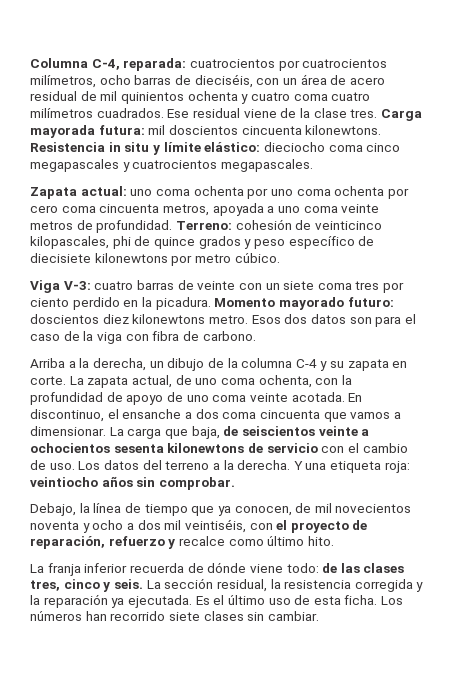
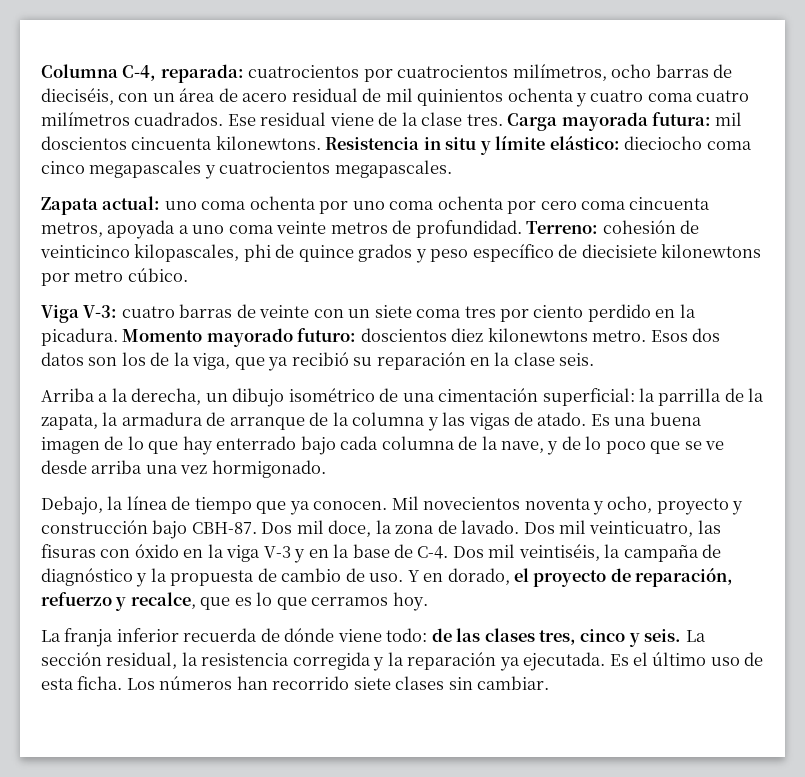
- Esos dos datos son para el caso de la viga con fibra de carbono.
+ Esos dos datos son los de la viga, que ya recibió su reparación en la clase seis.
- Arriba a la derecha, un dibujo de la columna C-4 y su zapata en corte. La zapata actual, de uno coma ochenta, con la profundidad de apoyo de uno coma veinte acotada. En discontinuo, el ensanche a dos coma cincuenta que vamos a dimensionar. La carga que baja, de seiscientos veinte a ochocientos sesenta kilonewtons de servicio con el cambio de uso. Los datos del terreno a la derecha. Y una etiqueta roja: veintiocho años sin comprobar.
+ Arriba a la derecha, un dibujo isométrico de una cimentación superficial: la parrilla de la zapata, la armadura de arranque de la columna y las vigas de atado. Es una buena imagen de lo que hay enterrado bajo cada columna de la nave, y de lo poco que se ve desde arriba una vez hormigonado.
- Debajo, la línea de tiempo que ya conocen, de mil novecientos noventa y ocho a dos mil veintiséis, con el proyecto de reparación, refuerzo y recalce como último hito.
+ Debajo, la línea de tiempo que ya conocen. Mil novecientos noventa y ocho, proyecto y construcción bajo CBH-87. Dos mil doce, la zona de lavado. Dos mil veinticuatro, las fisuras con óxido en la viga V-3 y en la base de C-4. Dos mil veintiséis, la campaña de diagnóstico y la propuesta de cambio de uso. Y en dorado, el proyecto de reparación, refuerzo y recalce, que es lo que cerramos hoy.

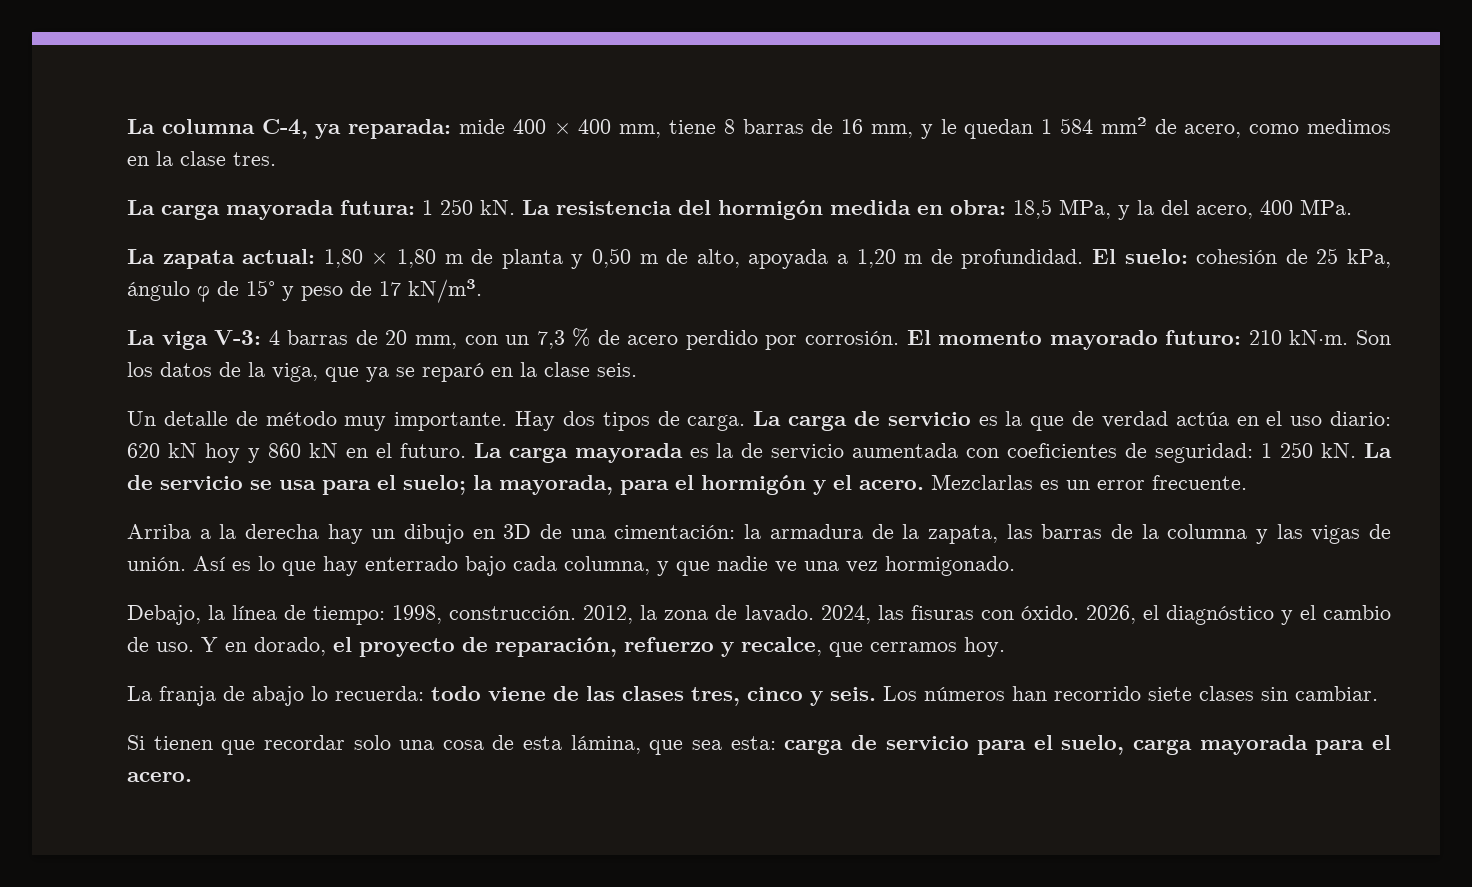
- Columna C-4, reparada: cuatrocientos por cuatrocientos milímetros, ocho barras de dieciséis, con un área de acero residual de mil quinientos ochenta y cuatro coma cuatro milímetros cuadrados. Ese residual viene de la clase tres. Carga mayorada futura: mil doscientos cincuenta kilonewtons. Resistencia in situ y límite elástico: dieciocho coma cinco megapascales y cuatrocientos megapascales.
- Zapata actual: uno coma ochenta por uno coma ochenta por cero coma cincuenta metros, apoyada a uno coma veinte metros de profundidad. Terreno: cohesión de veinticinco kilopascales, phi de quince grados y peso específico de diecisiete kilonewtons por metro cúbico.
- Viga V-3: cuatro barras de veinte con un siete coma tres por ciento perdido en la picadura. Momento mayorado futuro: doscientos diez kilonewtons metro. Esos dos datos son los de la viga, que ya recibió su reparación en la clase seis.
+ La columna C-4, ya reparada: mide 400 × 400 mm, tiene 8 barras de 16 mm, y le quedan 1 584 mm² de acero, como medimos en la clase tres.
+ La carga mayorada futura: 1 250 kN. La resistencia del hormigón medida en obra: 18,5 MPa, y la del acero, 400 MPa.
+ La zapata actual: 1,80 × 1,80 m de planta y 0,50 m de alto, apoyada a 1,20 m de profundidad. El suelo: cohesión de 25 kPa, ángulo φ de 15° y peso de 17 kN/m³.
+ La viga V-3: 4 barras de 20 mm, con un 7,3 % de acero perdido por corrosión. El momento mayorado futuro: 210 kN·m. Son los datos de la viga, que ya se reparó en la clase seis.
- Arriba a la derecha, un dibujo isométrico de una cimentación superficial: la parrilla de la zapata, la armadura de arranque de la columna y las vigas de atado. Es una buena imagen de lo que hay enterrado bajo cada columna de la nave, y de lo poco que se ve desde arriba una vez hormigonado.
+ Un detalle de método muy importante. Hay dos tipos de carga. La carga de servicio es la que de verdad actúa en el uso diario: 620 kN hoy y 860 kN en el futuro. La carga mayorada es la de servicio aumentada con coeficientes de seguridad: 1 250 kN. La de servicio se usa para el suelo; la mayorada, para el hormigón y el acero. Mezclarlas es un error frecuente.
+ Arriba a la derecha hay un dibujo en 3D de una cimentación: la armadura de la zapata, las barras de la columna y las vigas de unión. Así es lo que hay enterrado bajo cada columna, y que nadie ve una vez hormigonado.
- Debajo, la línea de tiempo que ya conocen. Mil novecientos noventa y ocho, proyecto y construcción bajo CBH-87. Dos mil doce, la zona de lavado. Dos mil veinticuatro, las fisuras con óxido en la viga V-3 y en la base de C-4. Dos mil veintiséis, la campaña de diagnóstico y la propuesta de cambio de uso.
+ Debajo, la línea de tiempo: 1998, construcción. 2012, la zona de lavado. 2024, las fisuras con óxido. 2026, el diagnóstico y el cambio de uso.
- Y en dorado, el proyecto de reparación, refuerzo y recalce, que es lo que cerramos hoy.
+ Y en dorado, el proyecto de reparación, refuerzo y recalce, que cerramos hoy.
- La franja inferior recuerda de dónde viene todo: de las clases tres, cinco y seis.
+ La franja de abajo lo recuerda: todo viene de las clases tres, cinco y seis.
- La sección residual, la resistencia corregida y la reparación ya ejecutada. Es el último uso de esta ficha.
+ Si tienen que recordar solo una cosa de esta lámina, que sea esta: carga de servicio para el suelo, carga mayorada para el acero.

